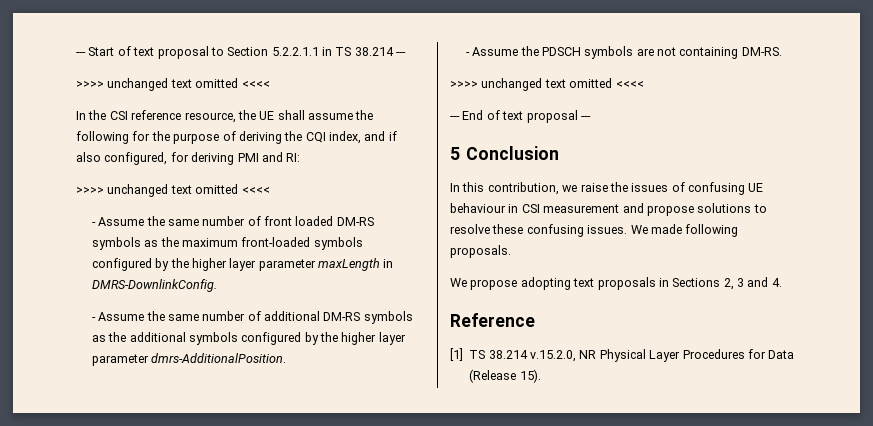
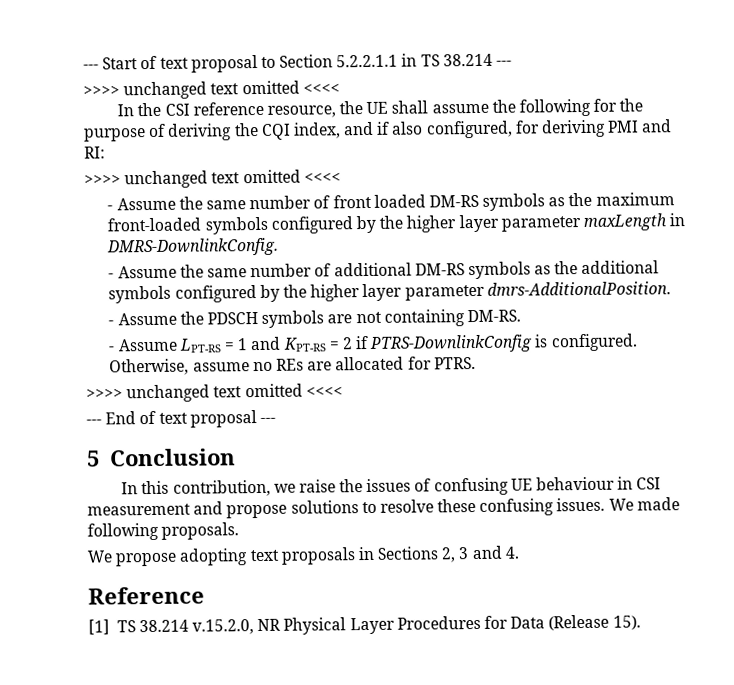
+ - Assume LPT-RS = 1 and KPT-RS = 2 if PTRS-DownlinkConfig is configured. Otherwise, assume no REs are allocated for PTRS.

